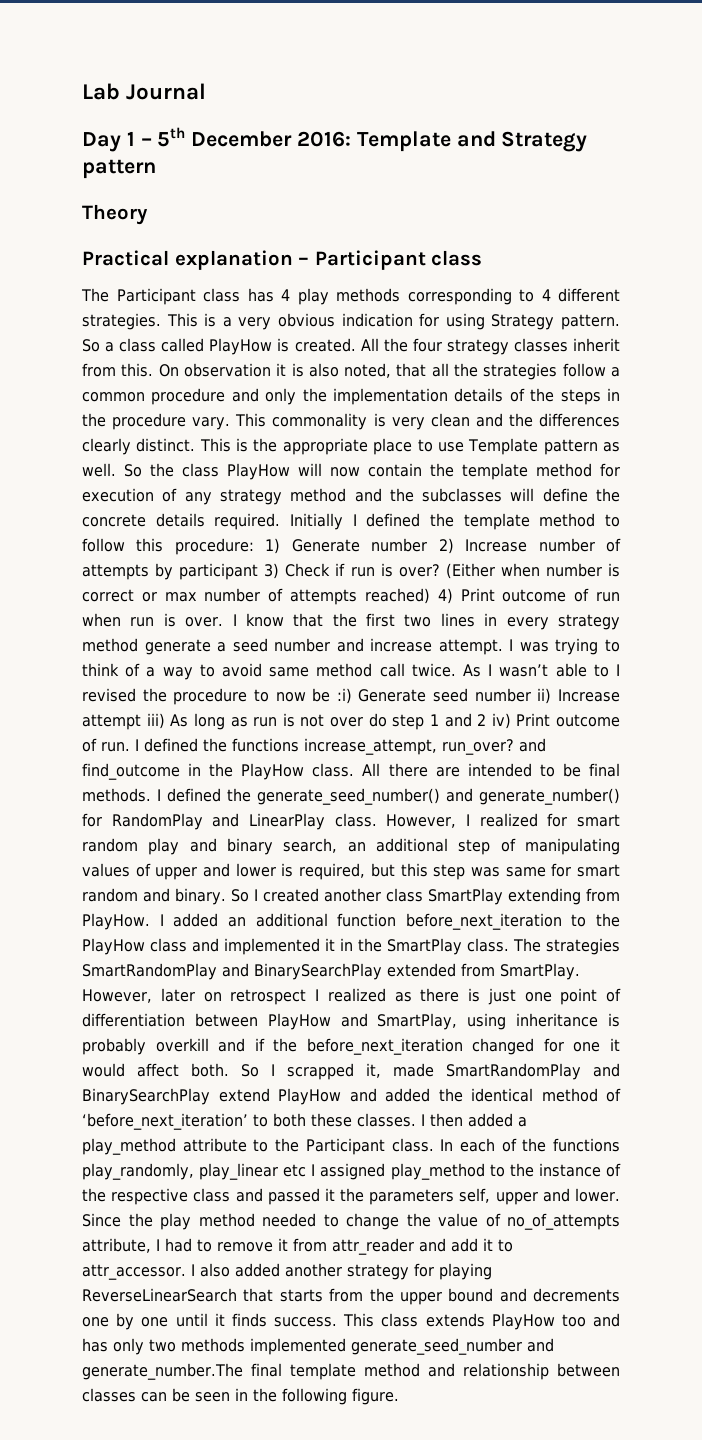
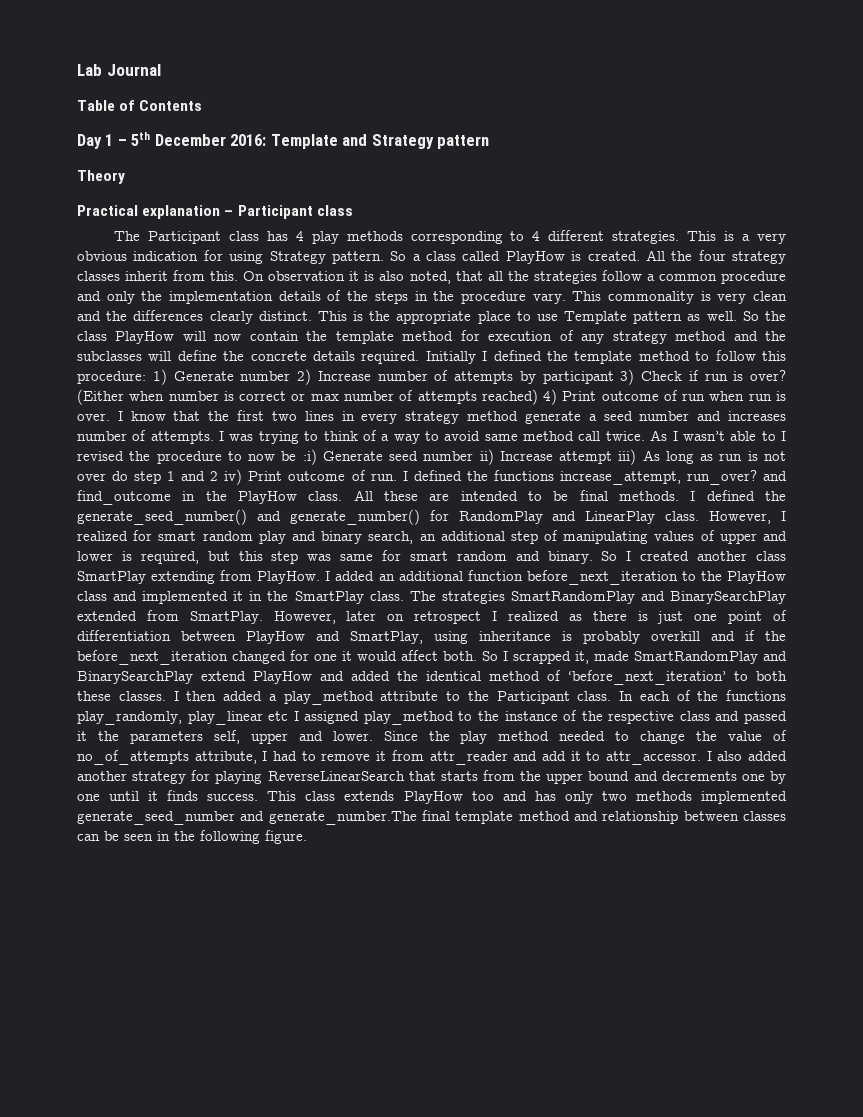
+ Table of Contents
- I know that the first two lines in every strategy method generate a seed number and increase attempt.
+ I know that the first two lines in every strategy method generate a seed number and increases number of attempts.
- All there are intended to be final methods.
+ All these are intended to be final methods.

